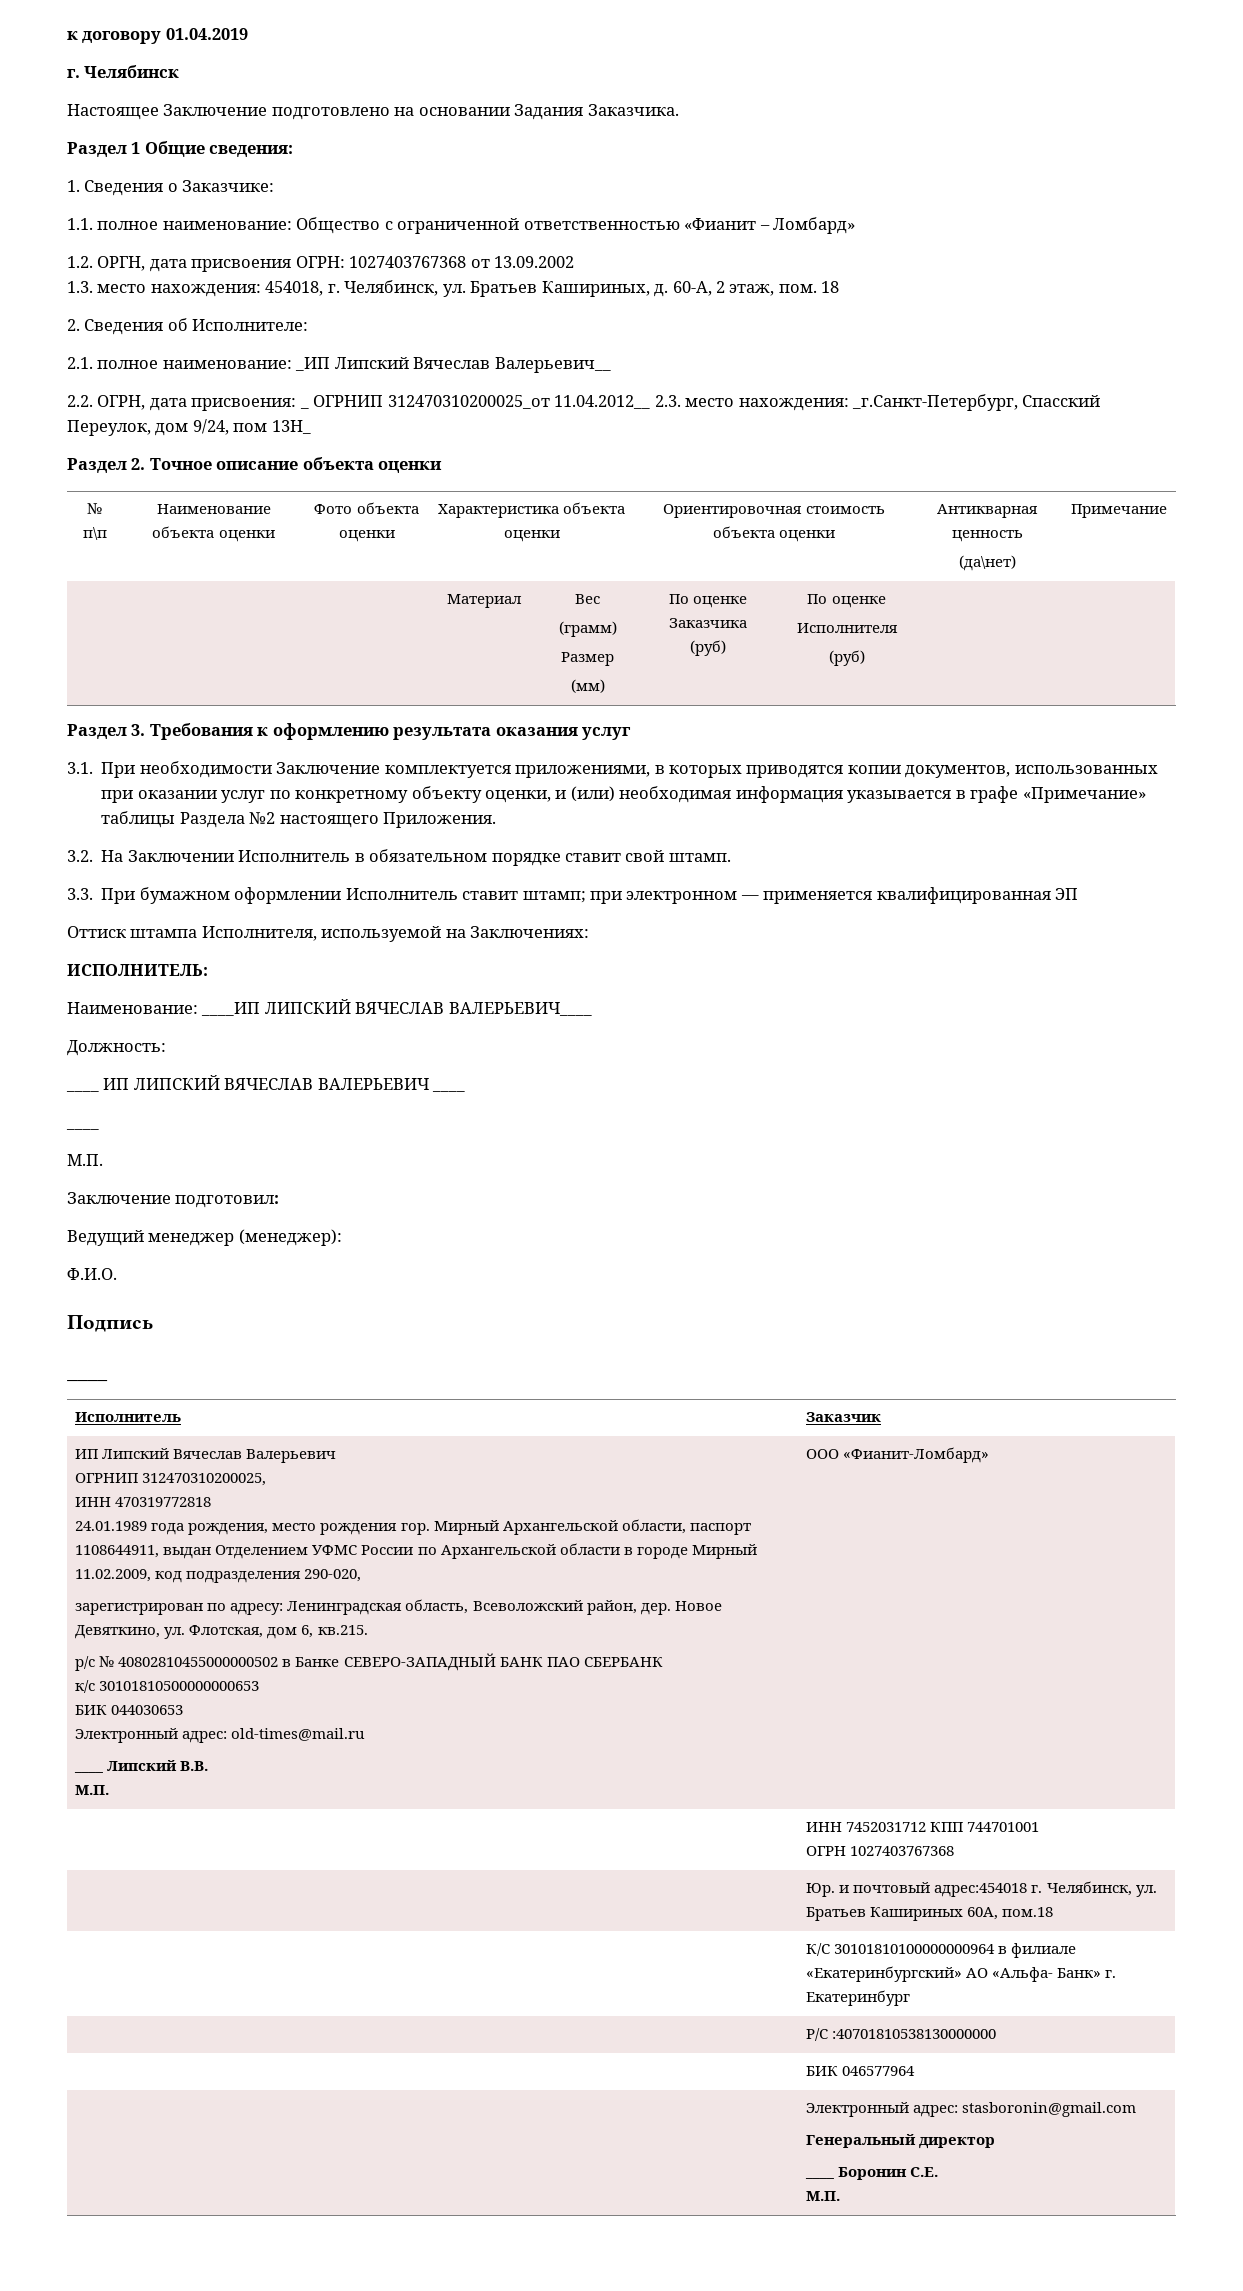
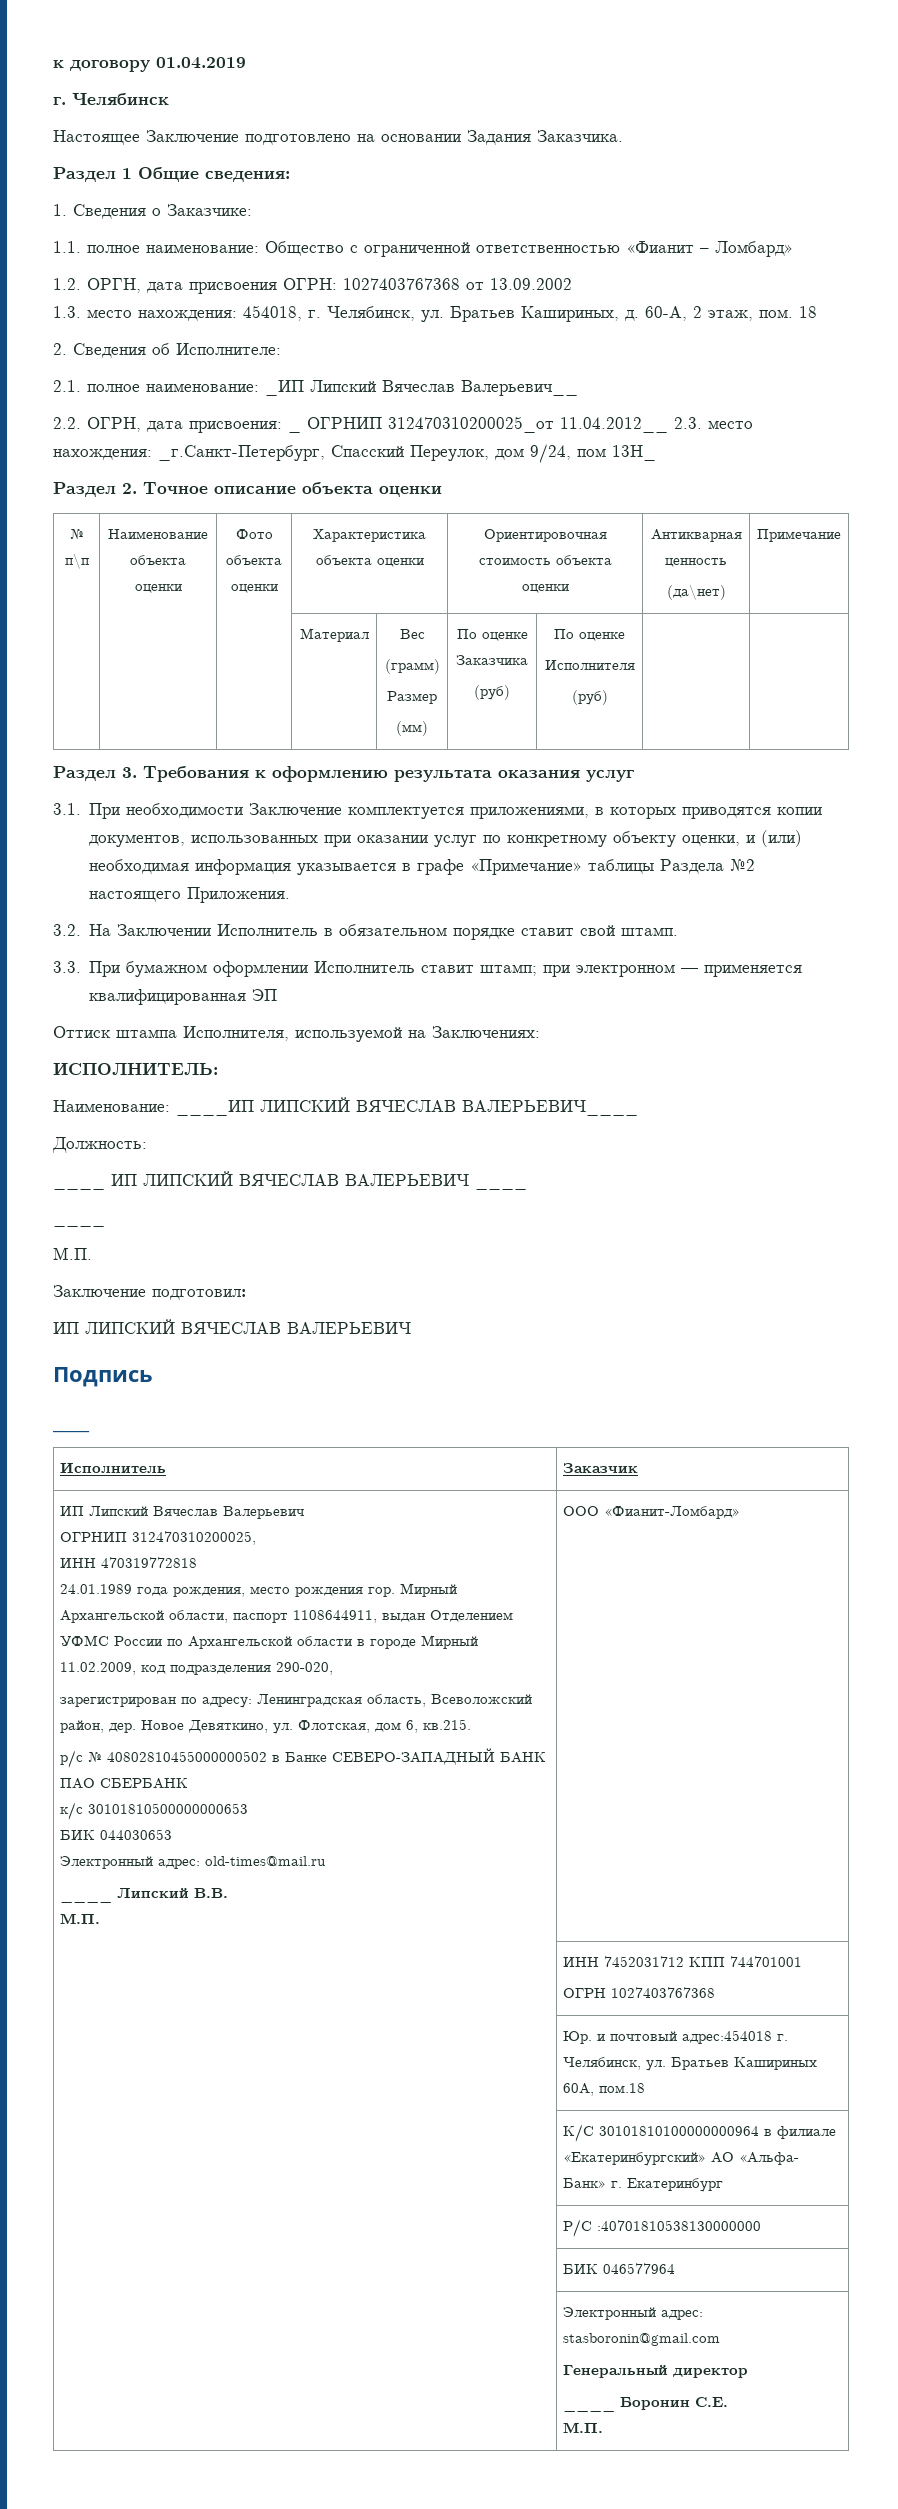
  Заключение подготовил:
- Ведущий менеджер (менеджер):
- Ф.И.О.
+ ИП ЛИПСКИЙ ВЯЧЕСЛАВ ВАЛЕРЬЕВИЧ

